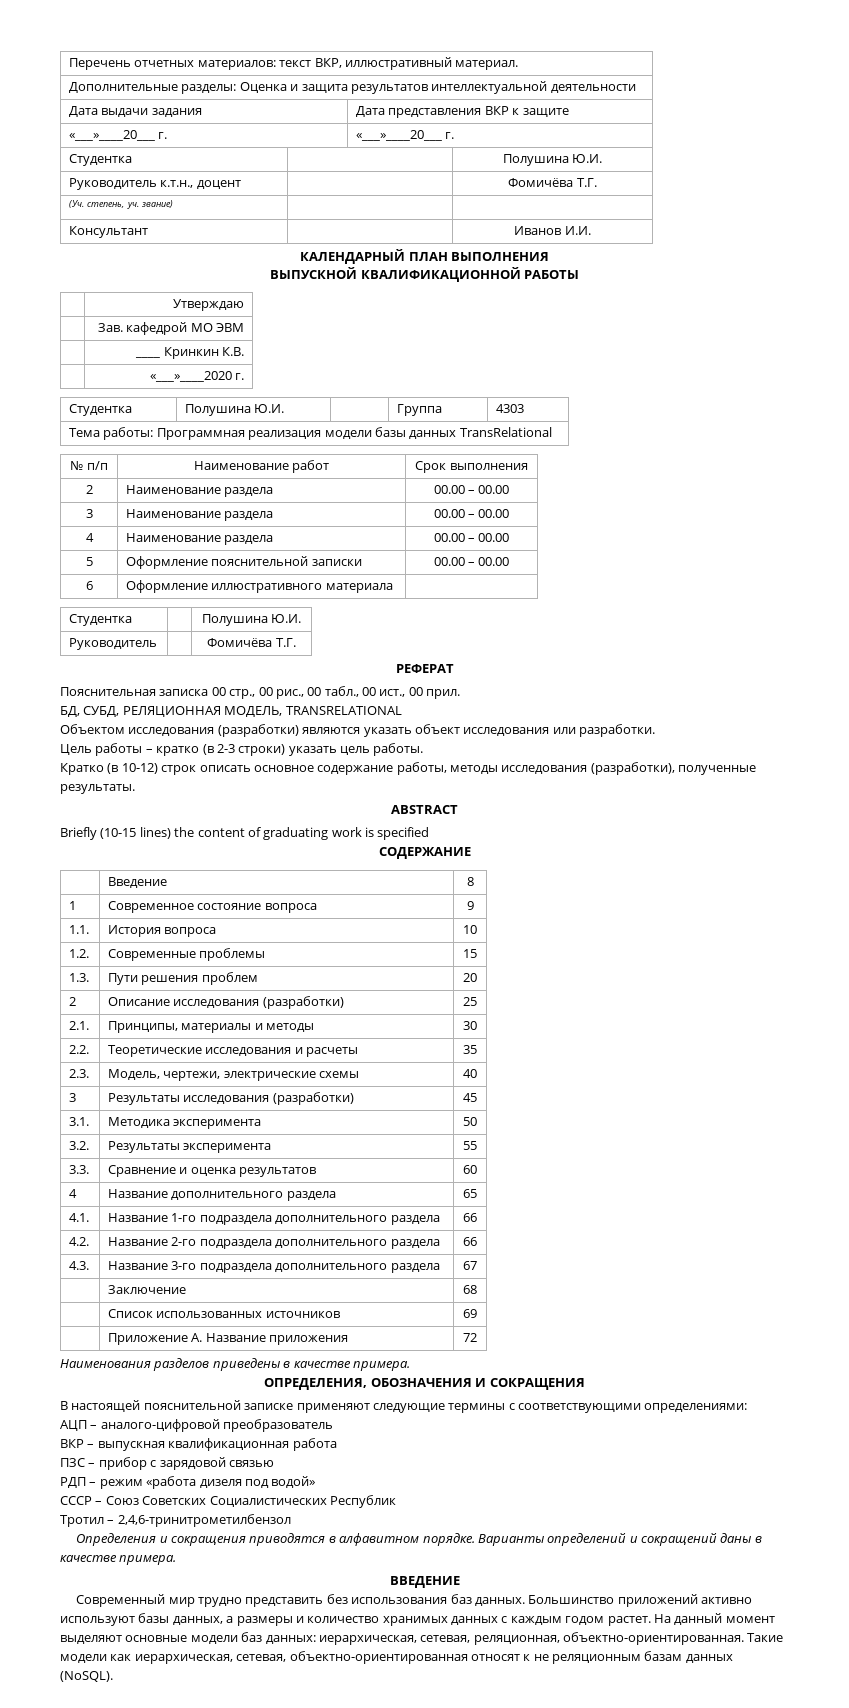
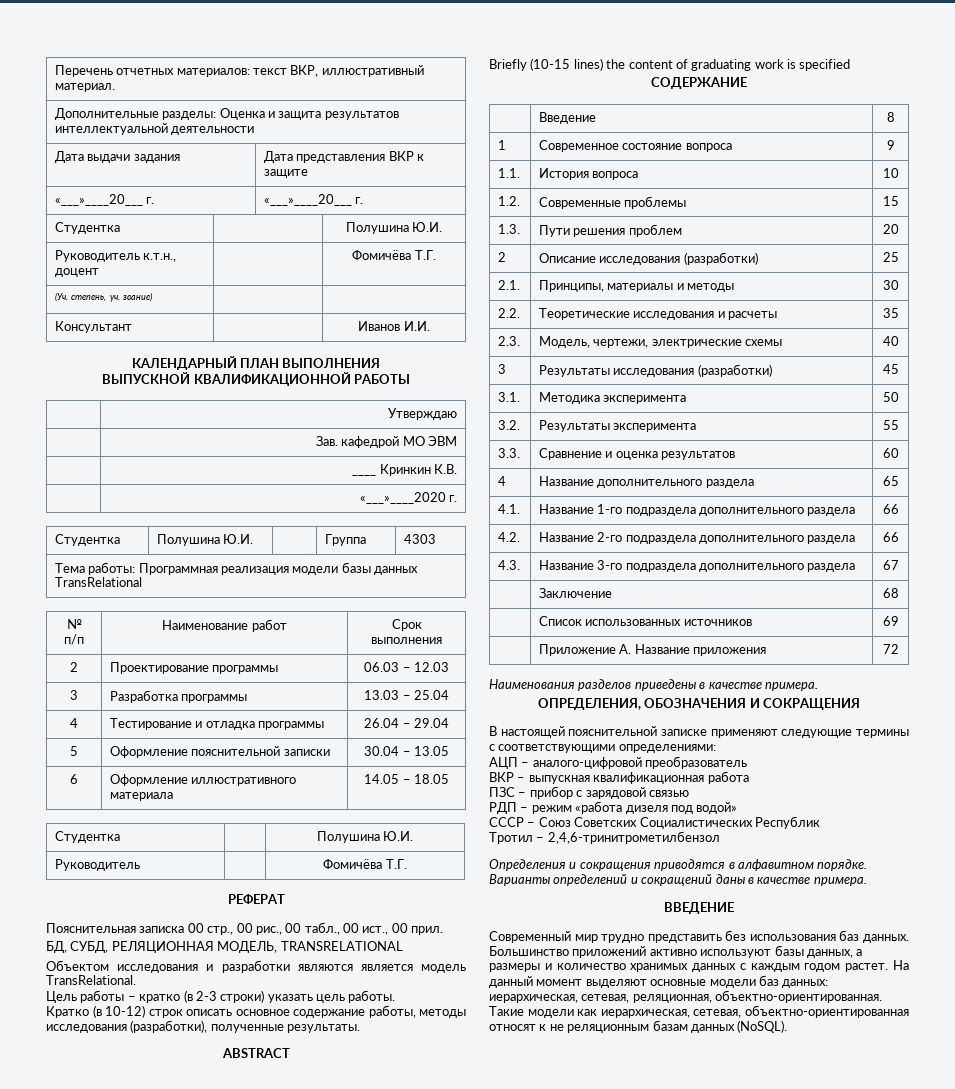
- 2 | Наименование раздела | 00.00 – 00.00
- 3 | Наименование раздела | 00.00 – 00.00
- 4 | Наименование раздела | 00.00 – 00.00
+ 2 | Проектирование программы | 06.03 – 12.03
+ 3 | Разработка программы | 13.03 – 25.04
+ 4 | Тестирование и отладка программы | 26.04 – 29.04
- 5 | Оформление пояснительной записки | 00.00 – 00.00
+ 5 | Оформление пояснительной записки | 30.04 – 13.05
- 6 | Оформление иллюстративного материала |
+ 6 | Оформление иллюстративного материала | 14.05 – 18.05
- Объектом исследования (разработки) являются указать объект исследования или разработки.
+ Объектом исследования и разработки являются является модель TransRelational.

